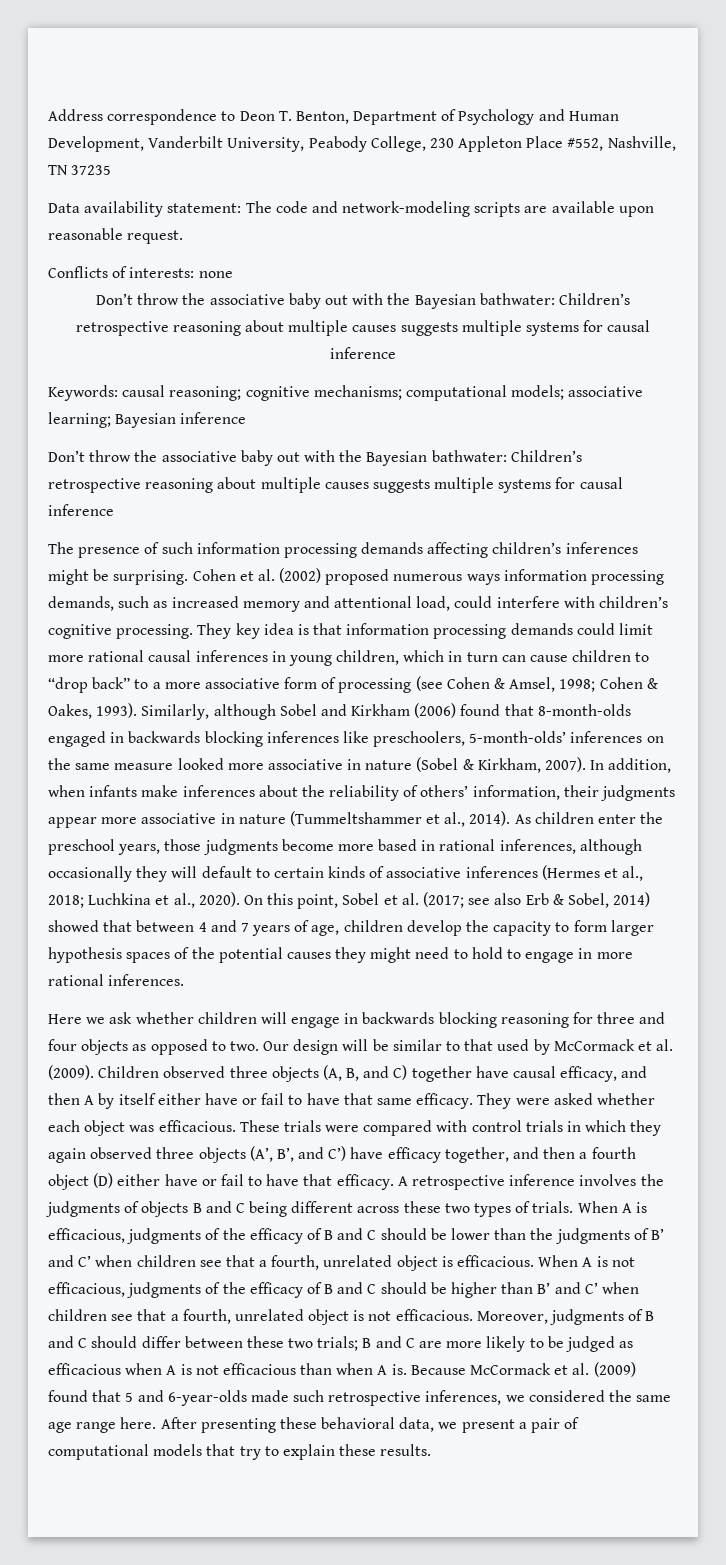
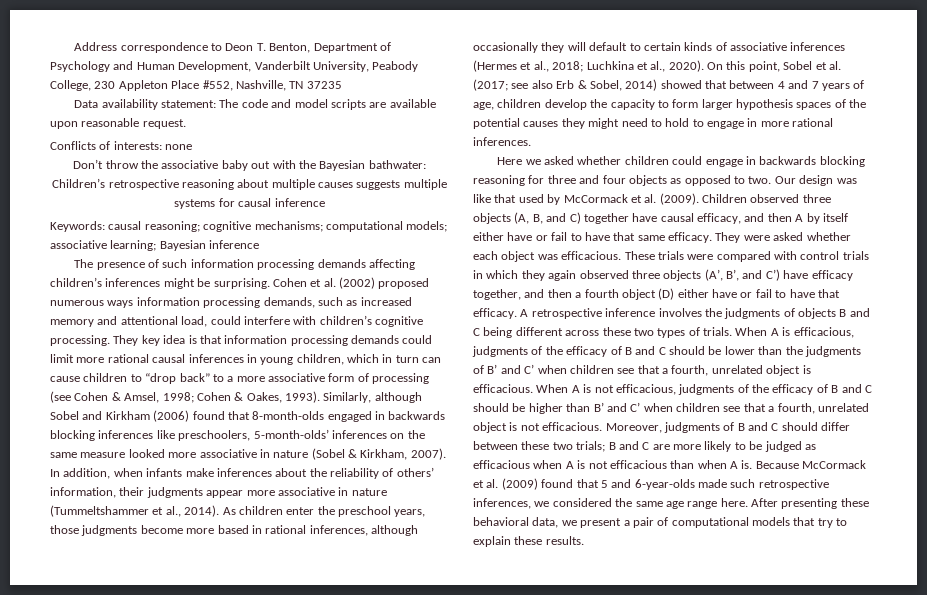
- Data availability statement: The code and network-modeling scripts are available upon reasonable request.
+ Data availability statement: The code and model scripts are available upon reasonable request.
  Keywords: causal reasoning; cognitive mechanisms; computational models; associative learning; Bayesian inference
- Don’t throw the associative baby out with the Bayesian bathwater: Children’s retrospective reasoning about multiple causes suggests multiple systems for causal inference
- Here we ask whether children will engage in backwards blocking reasoning for three and four objects as opposed to two.
+ Here we asked whether children could engage in backwards blocking reasoning for three and four objects as opposed to two.
- Our design will be similar to that used by McCormack et al. (2009).
+ Our design was like that used by McCormack et al. (2009).

